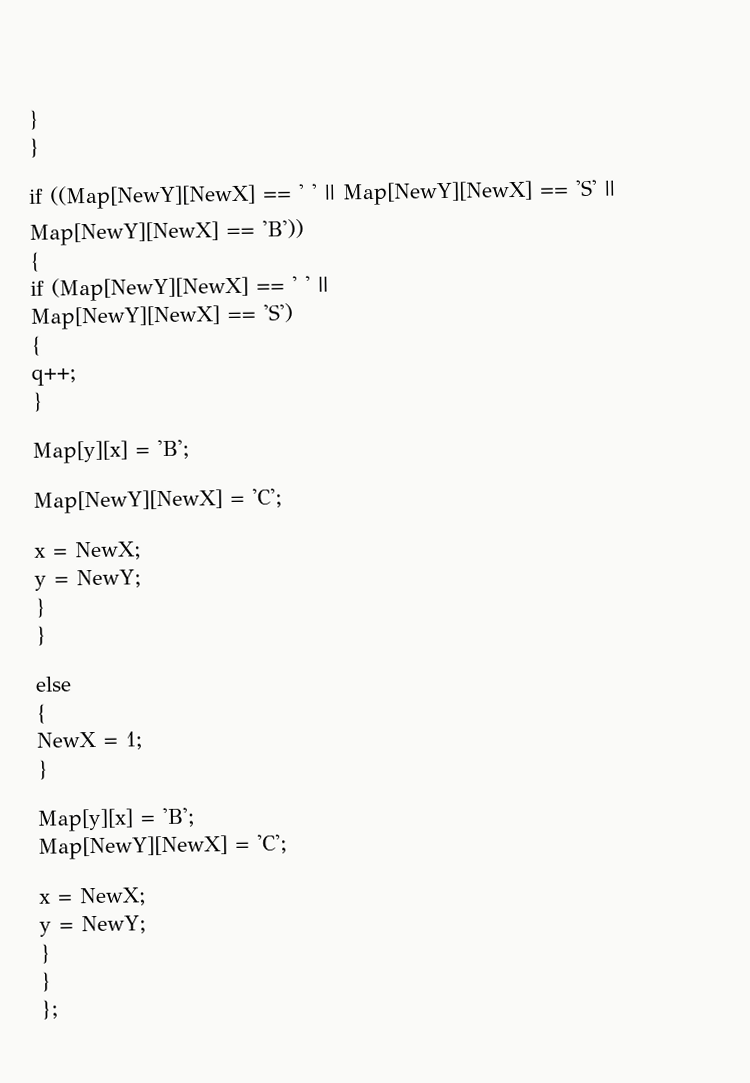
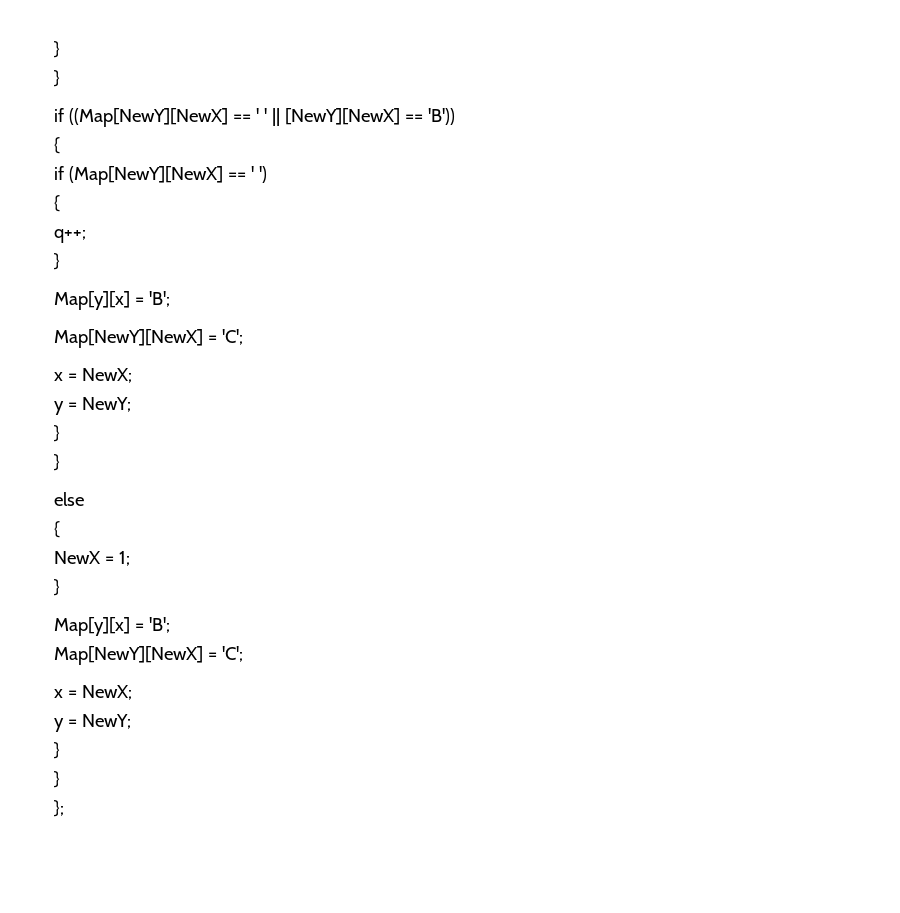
- if ((Map[NewY][NewX] == ' ' || Map[NewY][NewX] == 'S' ||
- Map[NewY][NewX] == 'B'))
+ if ((Map[NewY][NewX] == ' ' || [NewY][NewX] == 'B'))
- if (Map[NewY][NewX] == ' ' ||
- Map[NewY][NewX] == 'S')
+ if (Map[NewY][NewX] == ' ')

